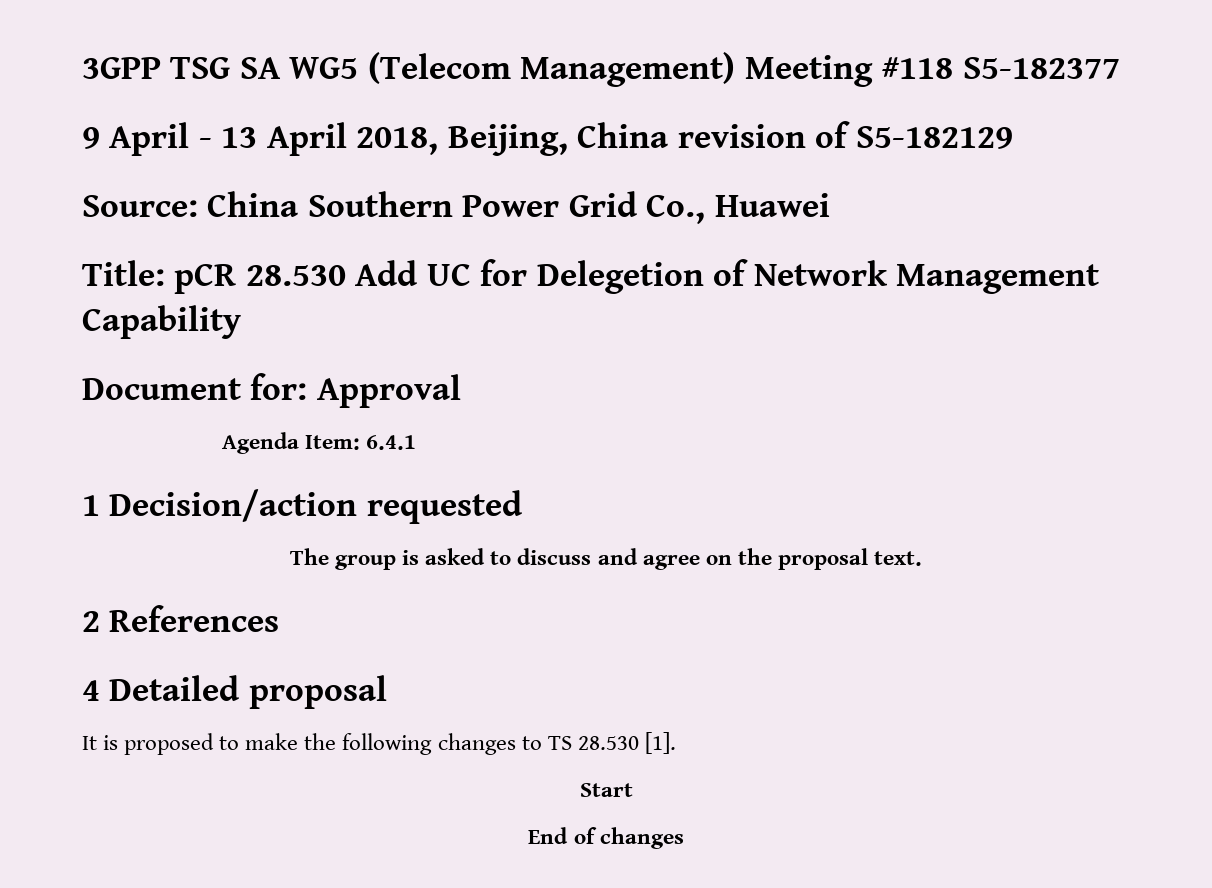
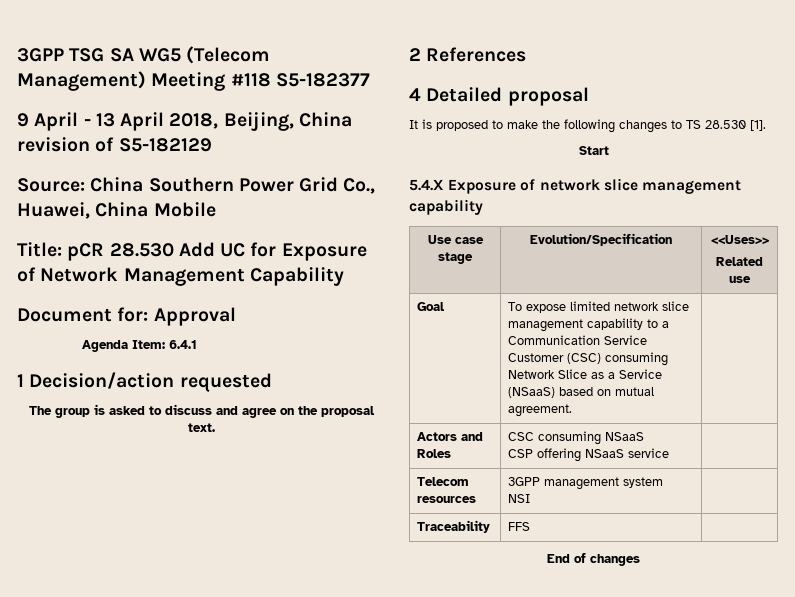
- Source: China Southern Power Grid Co., Huawei
+ Source: China Southern Power Grid Co., Huawei, China Mobile
- Title: pCR 28.530 Add UC for Delegetion of Network Management Capability
+ Title: pCR 28.530 Add UC for Exposure of Network Management Capability
+ 5.4.X Exposure of network slice management capability
+ Use case stage | Evolution/Specification | <<Uses>>
+ Related use
+ Goal | To expose limited network slice management capability to a Communication Service Customer (CSC) consuming Network Slice as a Service (NSaaS) based on mutual agreement. |
+ Actors and Roles | CSC consuming NSaaS
+ CSP offering NSaaS service |
+ Telecom resources | 3GPP management system
+ NSI |
+ Traceability | FFS |

